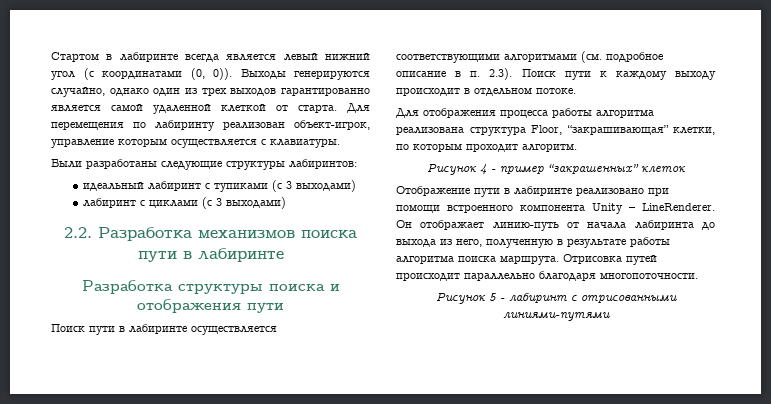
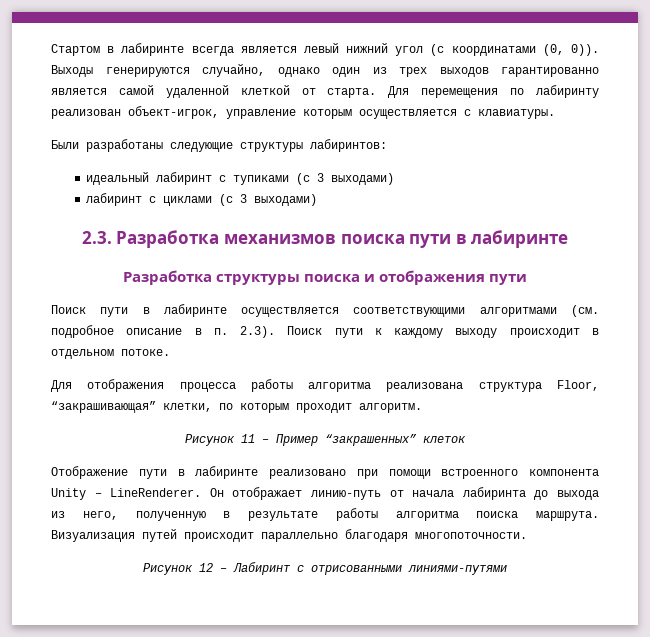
- 2.2. Разработка механизмов поиска пути в лабиринте
+ 2.3. Разработка механизмов поиска пути в лабиринте
- Рисунок 4 - пример “закрашенных” клеток
+ Рисунок 11 – Пример “закрашенных” клеток
- Отрисовка путей происходит параллельно благодаря многопоточности.
+ Визуализация путей происходит параллельно благодаря многопоточности.
- Рисунок 5 - лабиринт с отрисованными линиями-путями
+ Рисунок 12 – Лабиринт с отрисованными линиями-путями

